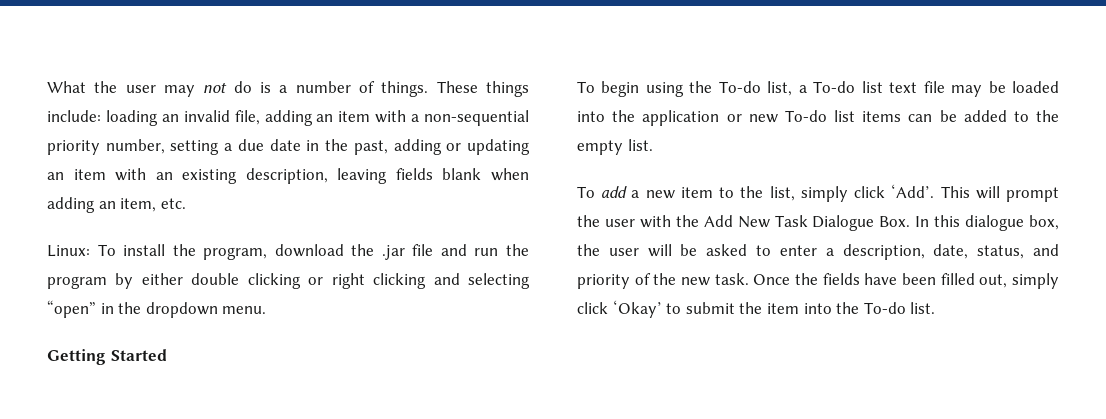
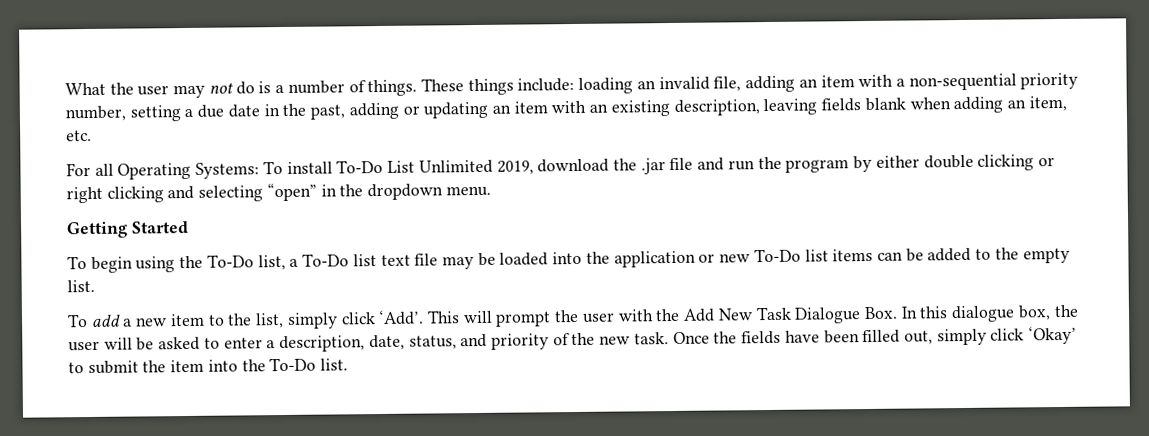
- Linux: To install the program, download the .jar file and run the program by either double clicking or right clicking and selecting “open” in the dropdown menu.
+ For all Operating Systems: To install To-Do List Unlimited 2019, download the .jar file and run the program by either double clicking or right clicking and selecting “open” in the dropdown menu.
- To begin using the To-do list, a To-do list text file may be loaded into the application or new To-do list items can be added to the empty list.
+ To begin using the To-Do list, a To-Do list text file may be loaded into the application or new To-Do list items can be added to the empty list.
- Once the fields have been filled out, simply click ‘Okay’ to submit the item into the To-do list.
+ Once the fields have been filled out, simply click ‘Okay’ to submit the item into the To-Do list.

